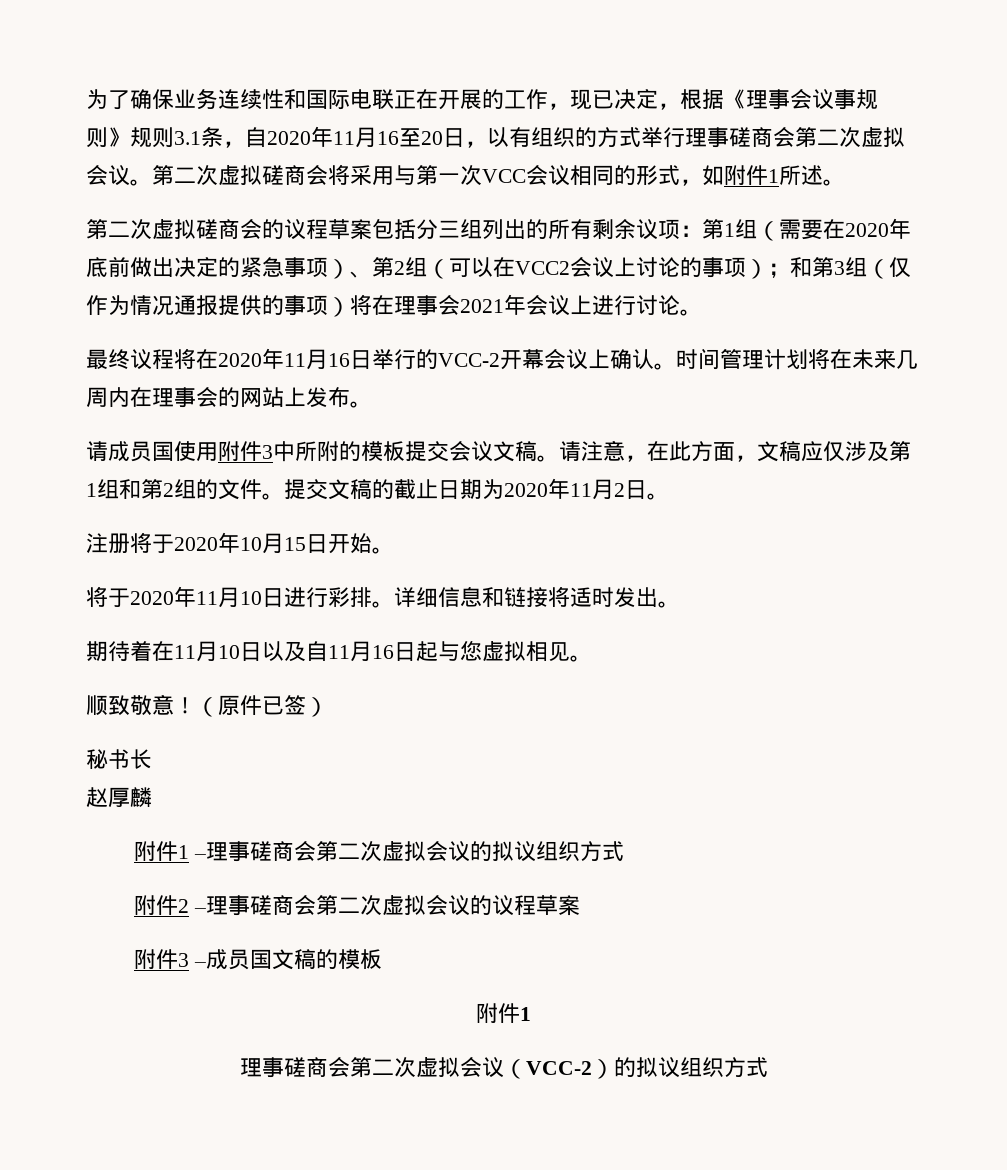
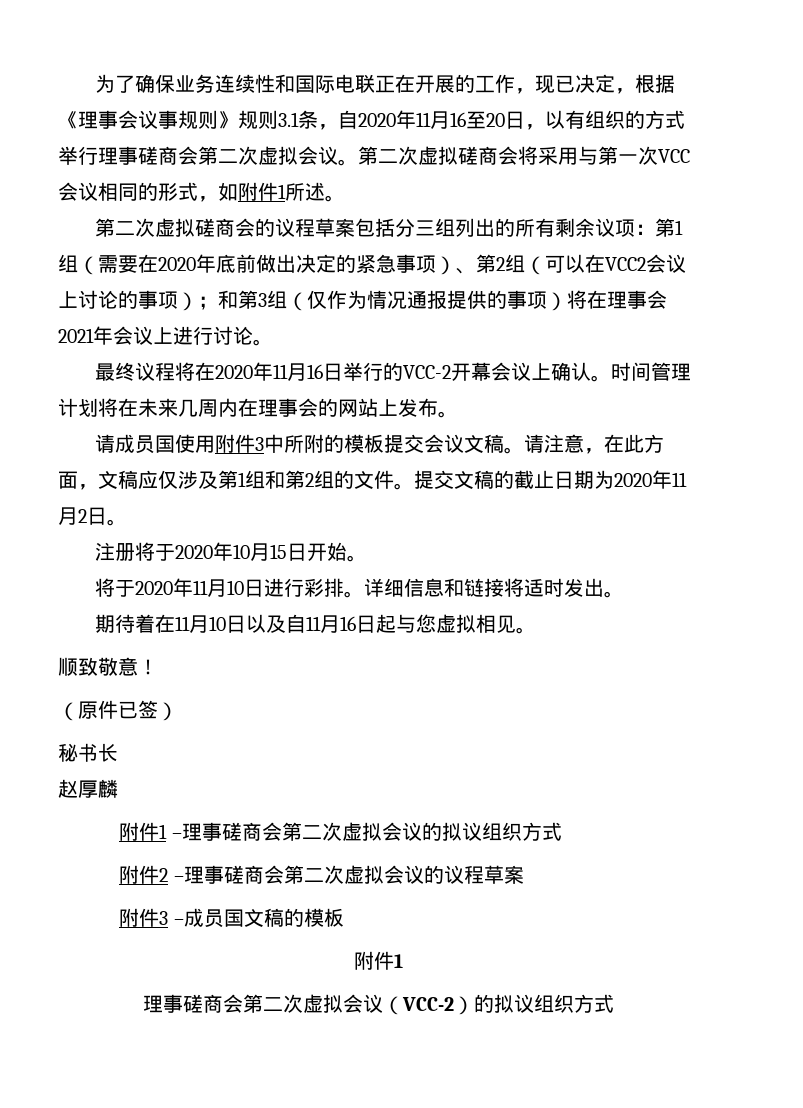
- 顺致敬意！（原件已签）
+ 顺致敬意！
+ （原件已签）

